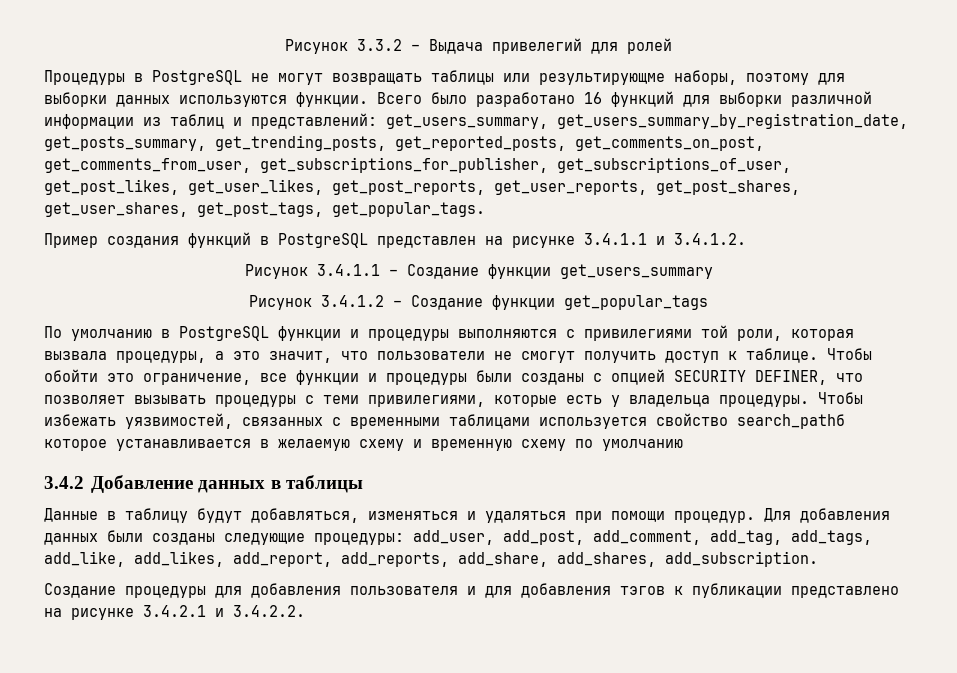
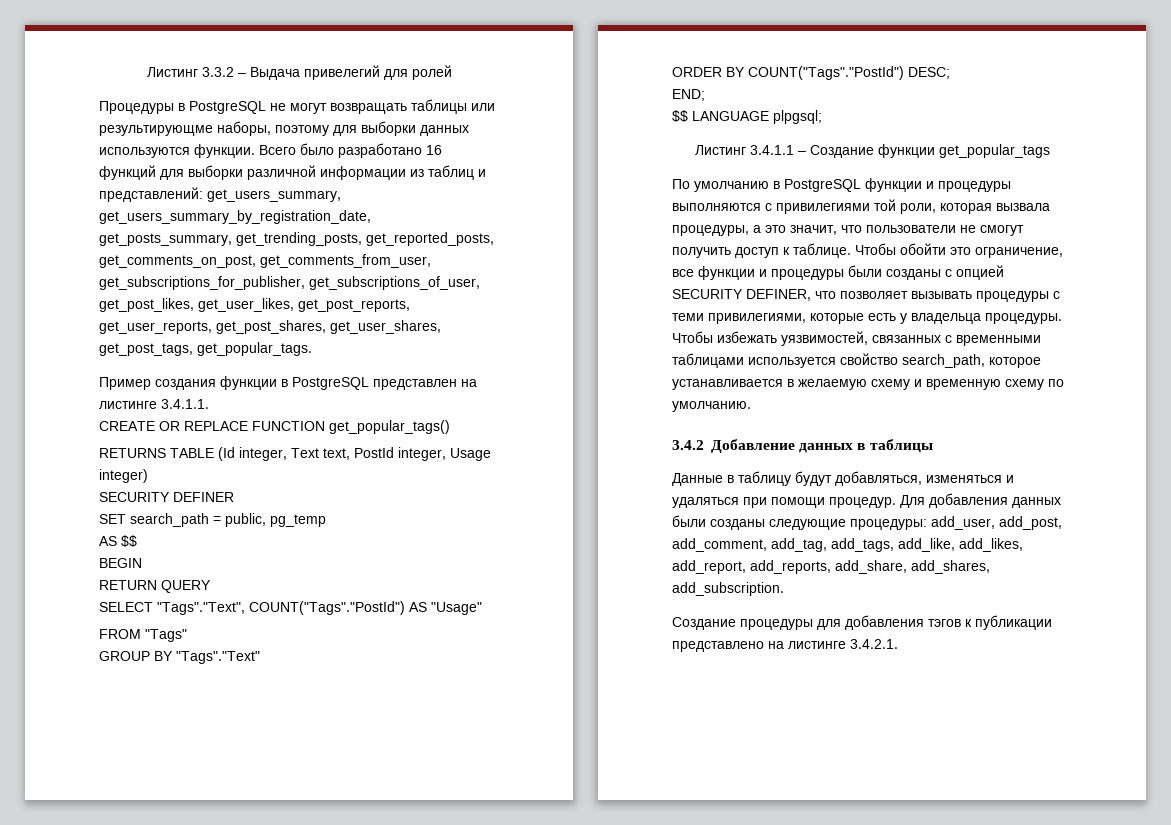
- Рисунок 3.3.2 – Выдача привелегий для ролей
+ Листинг 3.3.2 – Выдача привелегий для ролей
- Пример создания функций в PostgreSQL представлен на рисунке 3.4.1.1 и 3.4.1.2.
- Рисунок 3.4.1.1 – Создание функции get_users_summary
- Рисунок 3.4.1.2 – Создание функции get_popular_tags
+ Пример создания функции в PostgreSQL представлен на листинге 3.4.1.1.
+ CREATE OR REPLACE FUNCTION get_popular_tags()
+ RETURNS TABLE (Id integer, Text text, PostId integer, Usage integer)
+ SECURITY DEFINER
+ SET search_path = public, pg_temp
+ AS $$
+ BEGIN
+ RETURN QUERY
+ SELECT "Tags"."Text", COUNT("Tags"."PostId") AS "Usage"
+ FROM "Tags"
+ GROUP BY "Tags"."Text"
+ ORDER BY COUNT("Tags"."PostId") DESC;
+ END;
+ $$ LANGUAGE plpgsql;
+ Листинг 3.4.1.1 – Создание функции get_popular_tags
- Чтобы избежать уязвимостей, связанных с временными таблицами используется свойство search_pathб которое устанавливается в желаемую схему и временную схему по умолчанию
+ Чтобы избежать уязвимостей, связанных с временными таблицами используется свойство search_path, которое устанавливается в желаемую схему и временную схему по умолчанию.
- Создание процедуры для добавления пользователя и для добавления тэгов к публикации представлено на рисунке 3.4.2.1 и 3.4.2.2.
+ Создание процедуры для добавления тэгов к публикации представлено на листинге 3.4.2.1.

